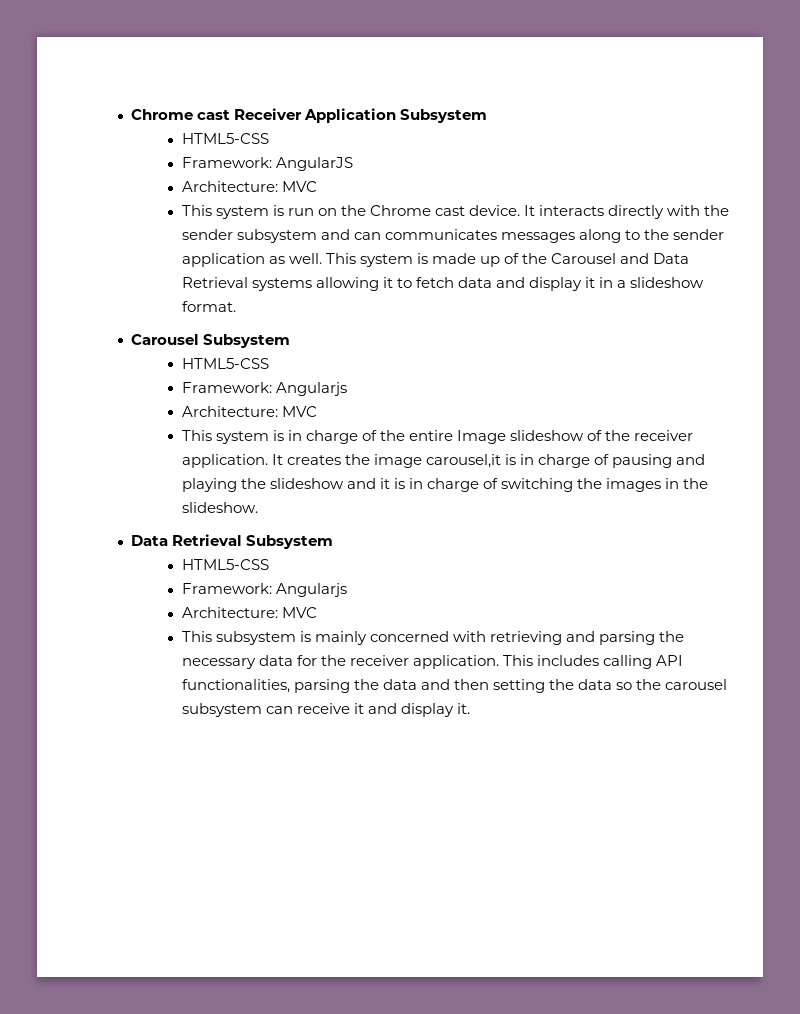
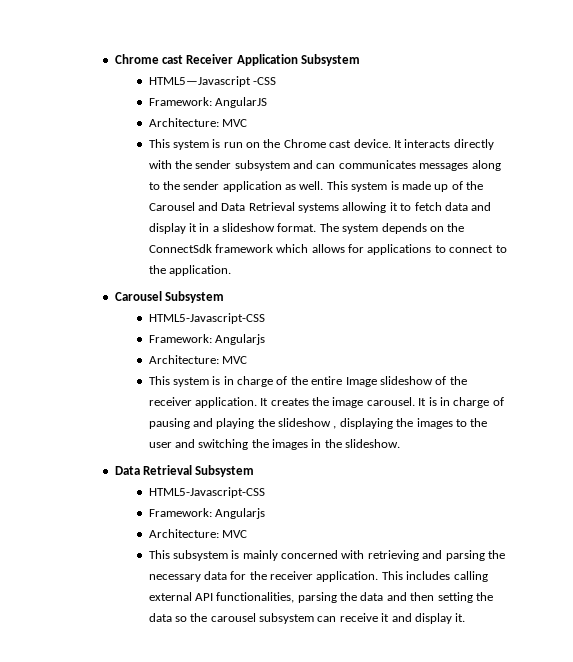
  Chrome cast Receiver Application Subsystem
- HTML5-CSS
+ HTML5—Javascript -CSS
+ The system depends on the ConnectSdk framework which allows for applications to connect to the application.
  Carousel Subsystem
- HTML5-CSS
+ HTML5-Javascript-CSS
- It creates the image carousel,it is in charge of pausing and playing the slideshow and it is in charge of switching the images in the slideshow.
+ It creates the image carousel. It is in charge of pausing and playing the slideshow , displaying the images to the user and switching the images in the slideshow.
  Data Retrieval Subsystem
- HTML5-CSS
+ HTML5-Javascript-CSS
- This includes calling API functionalities, parsing the data and then setting the data so the carousel subsystem can receive it and display it.
+ This includes calling external API functionalities, parsing the data and then setting the data so the carousel subsystem can receive it and display it.

